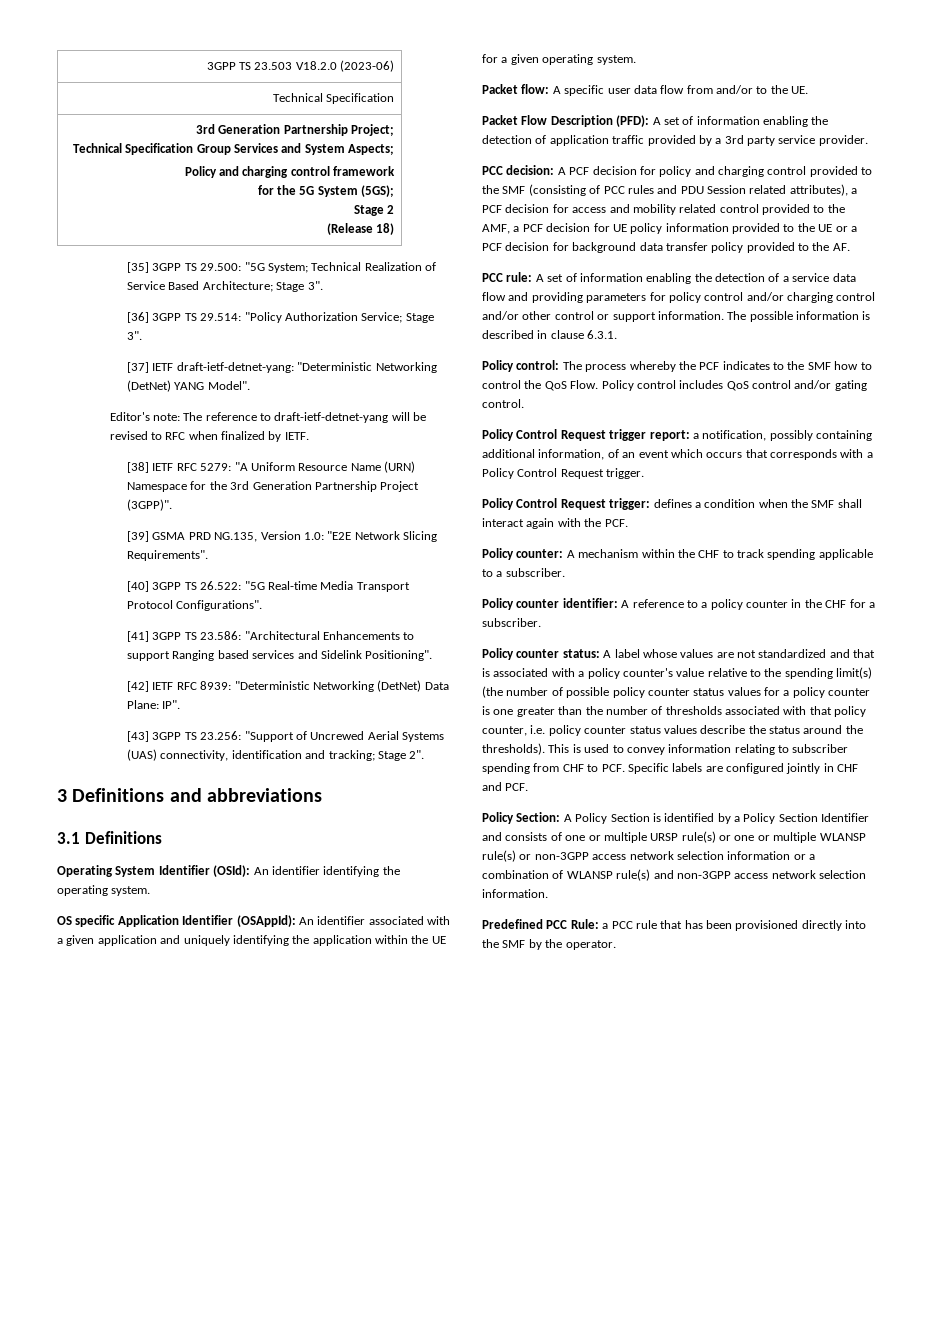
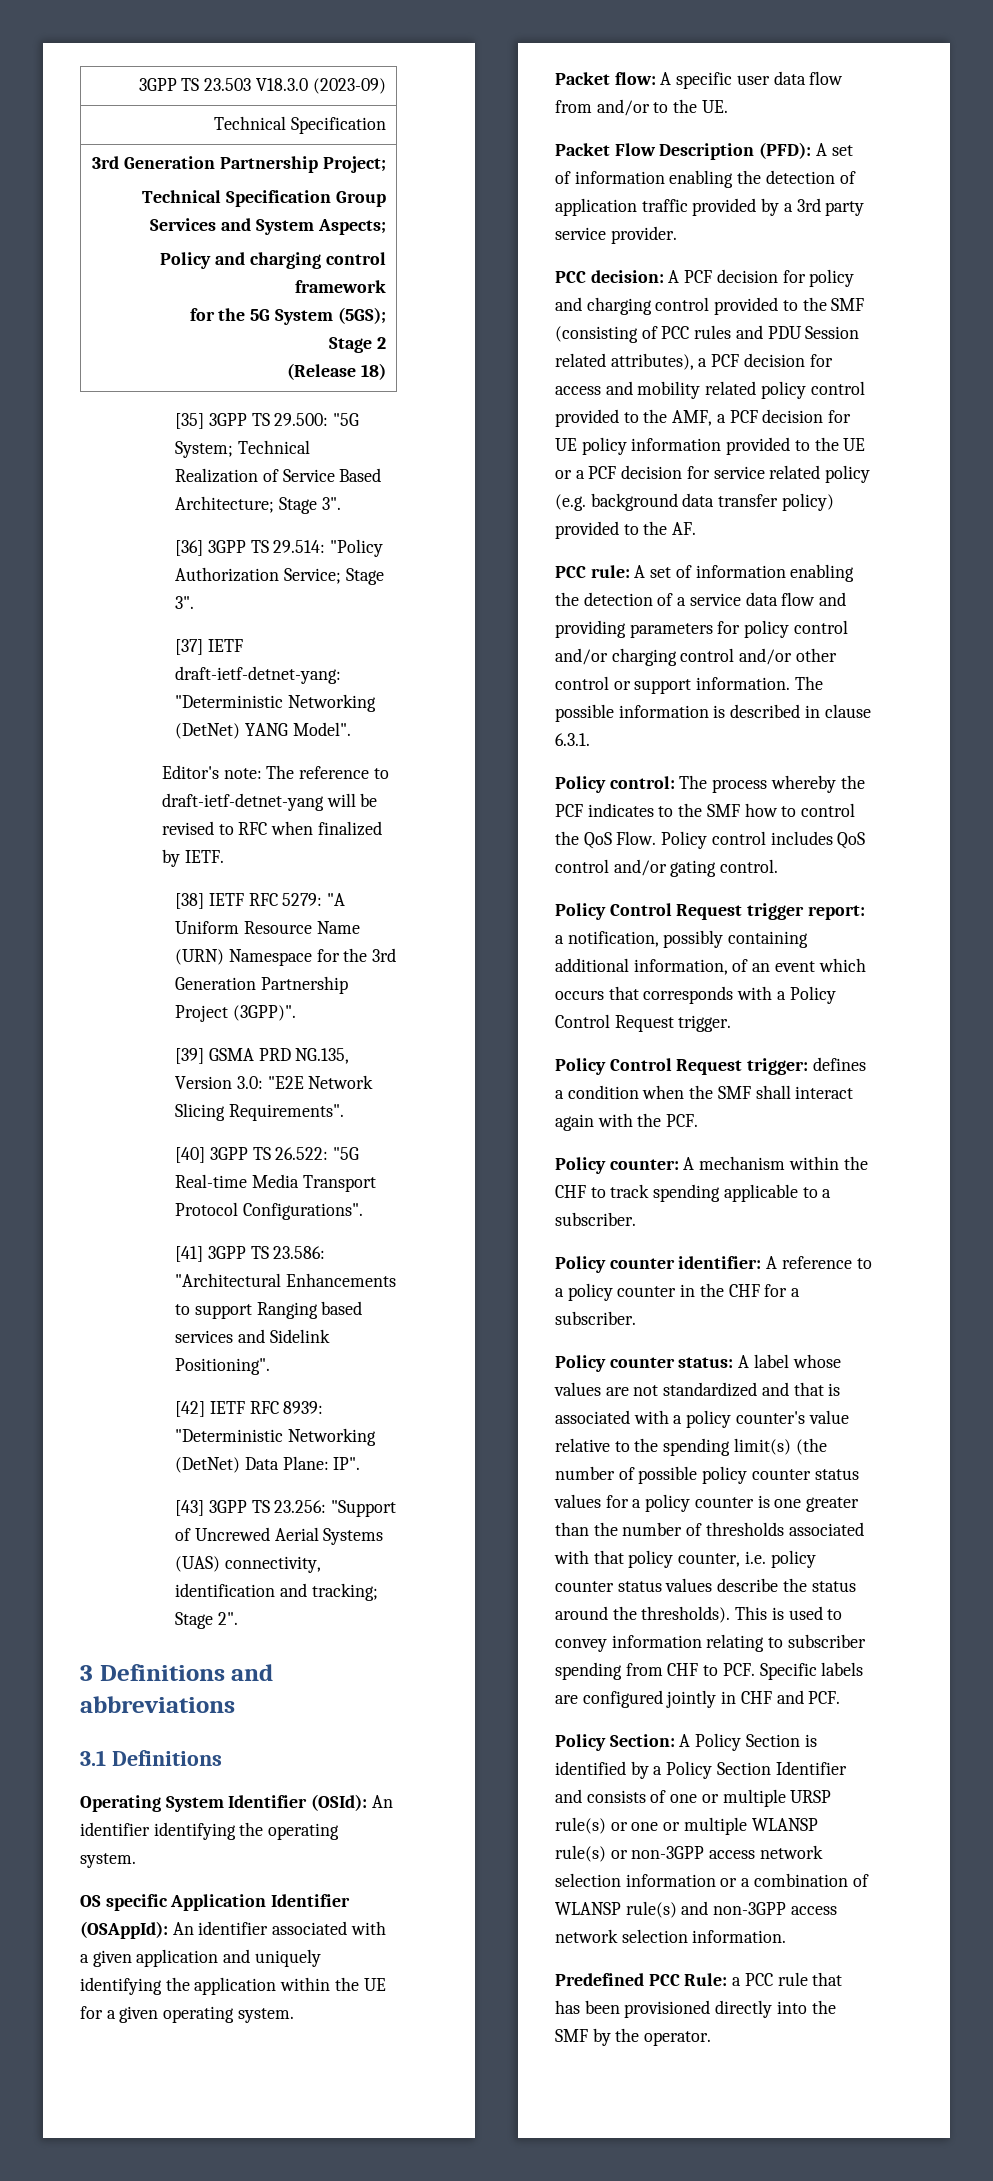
- 3GPP TS 23.503 V18.2.0 (2023-06)
+ 3GPP TS 23.503 V18.3.0 (2023-09)
- [39] GSMA PRD NG.135, Version 1.0: "E2E Network Slicing Requirements".
+ [39] GSMA PRD NG.135, Version 3.0: "E2E Network Slicing Requirements".
- PCC decision: A PCF decision for policy and charging control provided to the SMF (consisting of PCC rules and PDU Session related attributes), a PCF decision for access and mobility related control provided to the AMF, a PCF decision for UE policy information provided to the UE or a PCF decision for background data transfer policy provided to the AF.
+ PCC decision: A PCF decision for policy and charging control provided to the SMF (consisting of PCC rules and PDU Session related attributes), a PCF decision for access and mobility related policy control provided to the AMF, a PCF decision for UE policy information provided to the UE or a PCF decision for service related policy (e.g. background data transfer policy) provided to the AF.

